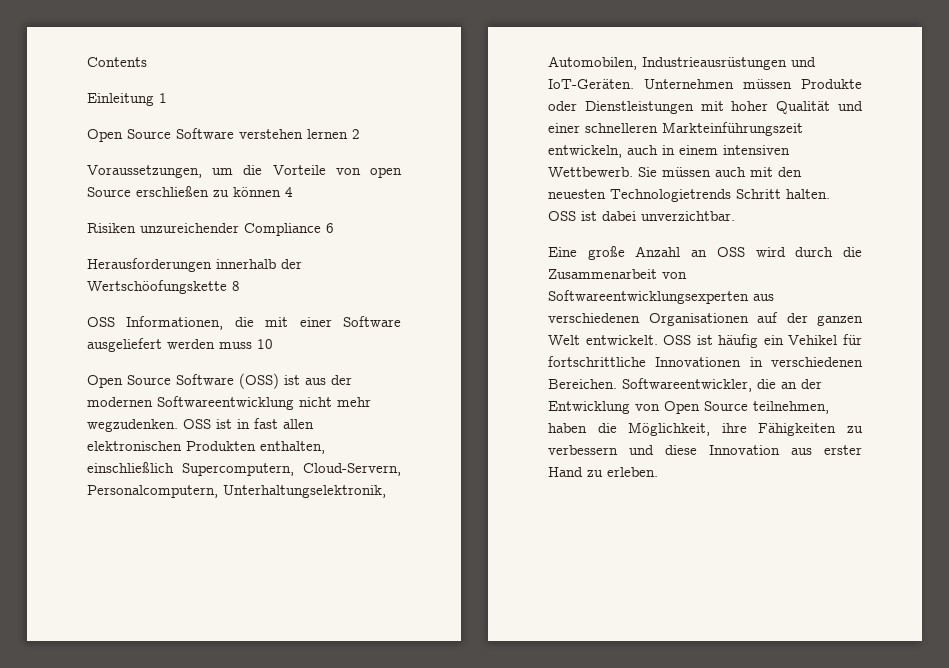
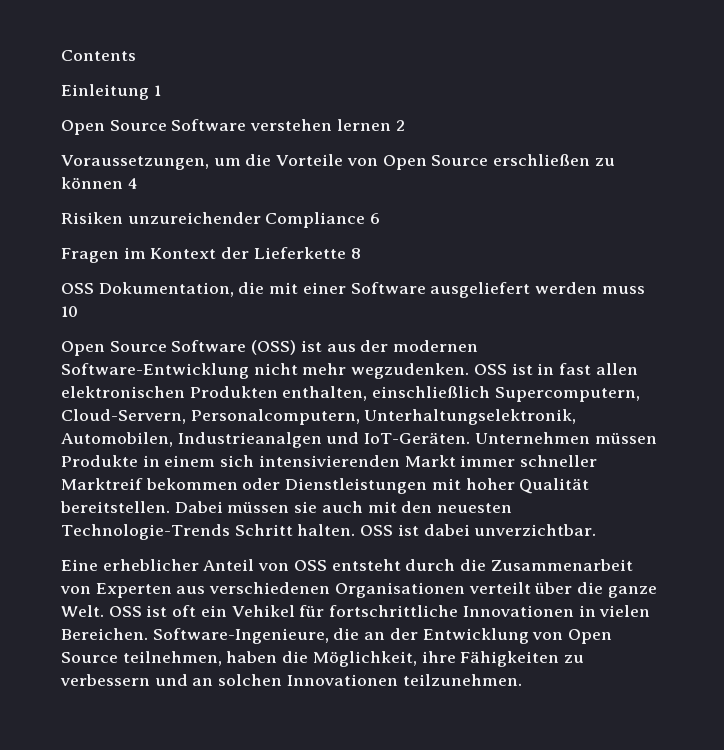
- Voraussetzungen, um die Vorteile von open Source erschließen zu können 4
+ Voraussetzungen, um die Vorteile von Open Source erschließen zu können 4
- Herausforderungen innerhalb der Wertschöofungskette 8
+ Fragen im Kontext der Lieferkette 8
- OSS Informationen, die mit einer Software ausgeliefert werden muss 10
+ OSS Dokumentation, die mit einer Software ausgeliefert werden muss 10
- Open Source Software (OSS) ist aus der modernen Softwareentwicklung nicht mehr wegzudenken.
+ Open Source Software (OSS) ist aus der modernen Software-Entwicklung nicht mehr wegzudenken.
- OSS ist in fast allen elektronischen Produkten enthalten, einschließlich Supercomputern, Cloud-Servern, Personalcomputern, Unterhaltungselektronik, Automobilen, Industrieausrüstungen und IoT-Geräten.
+ OSS ist in fast allen elektronischen Produkten enthalten, einschließlich Supercomputern, Cloud-Servern, Personalcomputern, Unterhaltungselektronik, Automobilen, Industrieanalgen und IoT-Geräten.
- Unternehmen müssen Produkte oder Dienstleistungen mit hoher Qualität und einer schnelleren Markteinführungszeit entwickeln, auch in einem intensiven Wettbewerb. Sie müssen auch mit den neuesten Technologietrends Schritt halten.
+ Unternehmen müssen Produkte in einem sich intensivierenden Markt immer schneller Marktreif bekommen oder Dienstleistungen mit hoher Qualität bereitstellen. Dabei müssen sie auch mit den neuesten Technologie-Trends Schritt halten.
- Eine große Anzahl an OSS wird durch die Zusammenarbeit von Softwareentwicklungsexperten aus verschiedenen Organisationen auf der ganzen Welt entwickelt. OSS ist häufig ein Vehikel für fortschrittliche Innovationen in verschiedenen Bereichen. Softwareentwickler, die an der Entwicklung von Open Source teilnehmen, haben die Möglichkeit, ihre Fähigkeiten zu verbessern und diese Innovation aus erster Hand zu erleben.
+ Eine erheblicher Anteil von OSS entsteht durch die Zusammenarbeit von Experten aus verschiedenen Organisationen verteilt über die ganze Welt. OSS ist oft ein Vehikel für fortschrittliche Innovationen in vielen Bereichen. Software-Ingenieure, die an der Entwicklung von Open Source teilnehmen, haben die Möglichkeit, ihre Fähigkeiten zu verbessern und an solchen Innovationen teilzunehmen.

